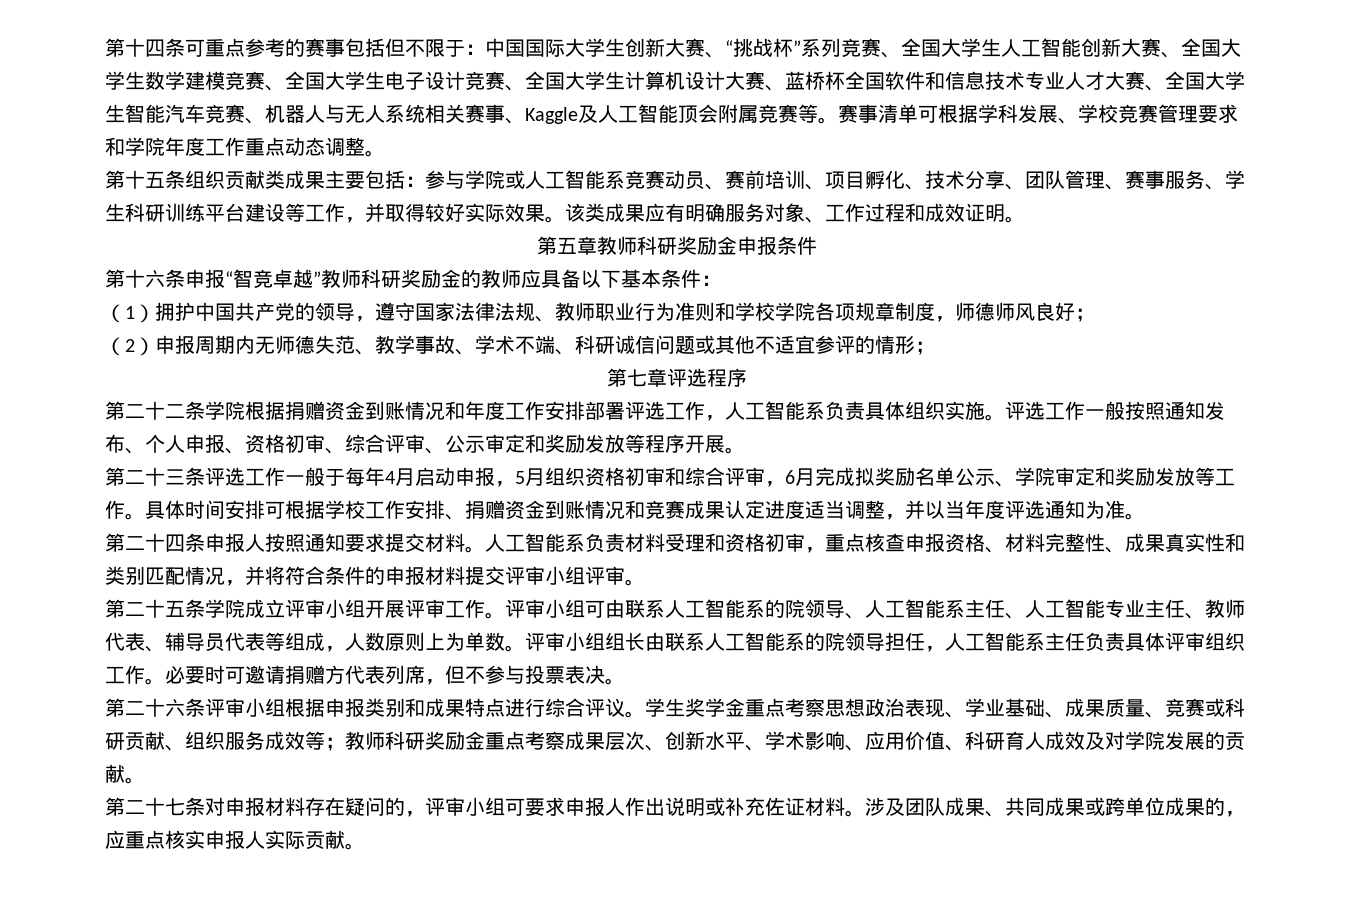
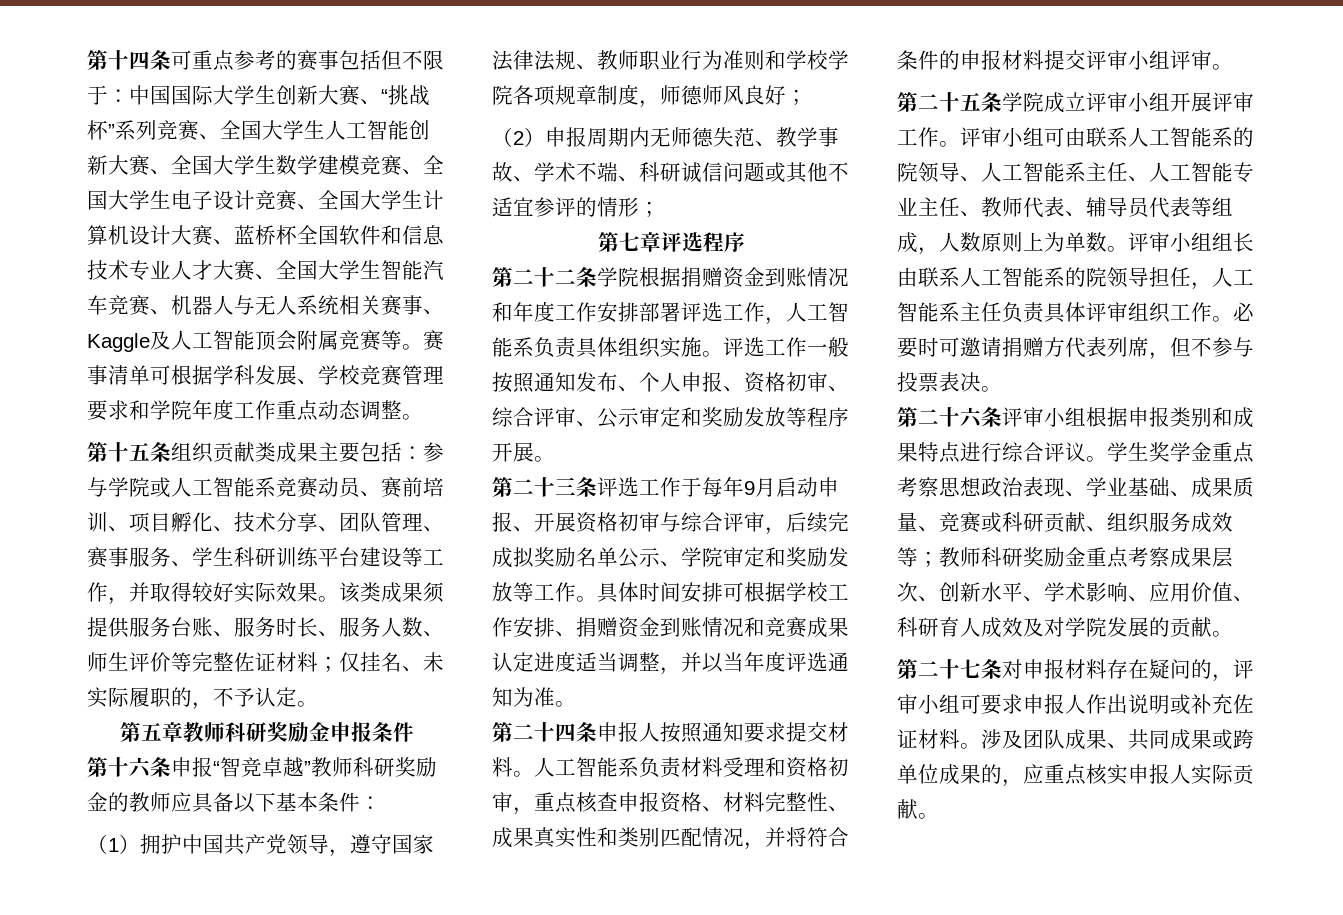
- 该类成果应有明确服务对象、工作过程和成效证明。
+ 该类成果须提供服务台账、服务时长、服务人数、师生评价等完整佐证材料；仅挂名、未实际履职的，不予认定。
- （1）拥护中国共产党的领导，遵守国家法律法规、教师职业行为准则和学校学院各项规章制度，师德师风良好；
+ （1）拥护中国共产党领导，遵守国家法律法规、教师职业行为准则和学校学院各项规章制度，师德师风良好；
- 第二十三条评选工作一般于每年4月启动申报，5月组织资格初审和综合评审，6月完成拟奖励名单公示、学院审定和奖励发放等工作。
+ 第二十三条评选工作于每年9月启动申报、开展资格初审与综合评审，后续完成拟奖励名单公示、学院审定和奖励发放等工作。

